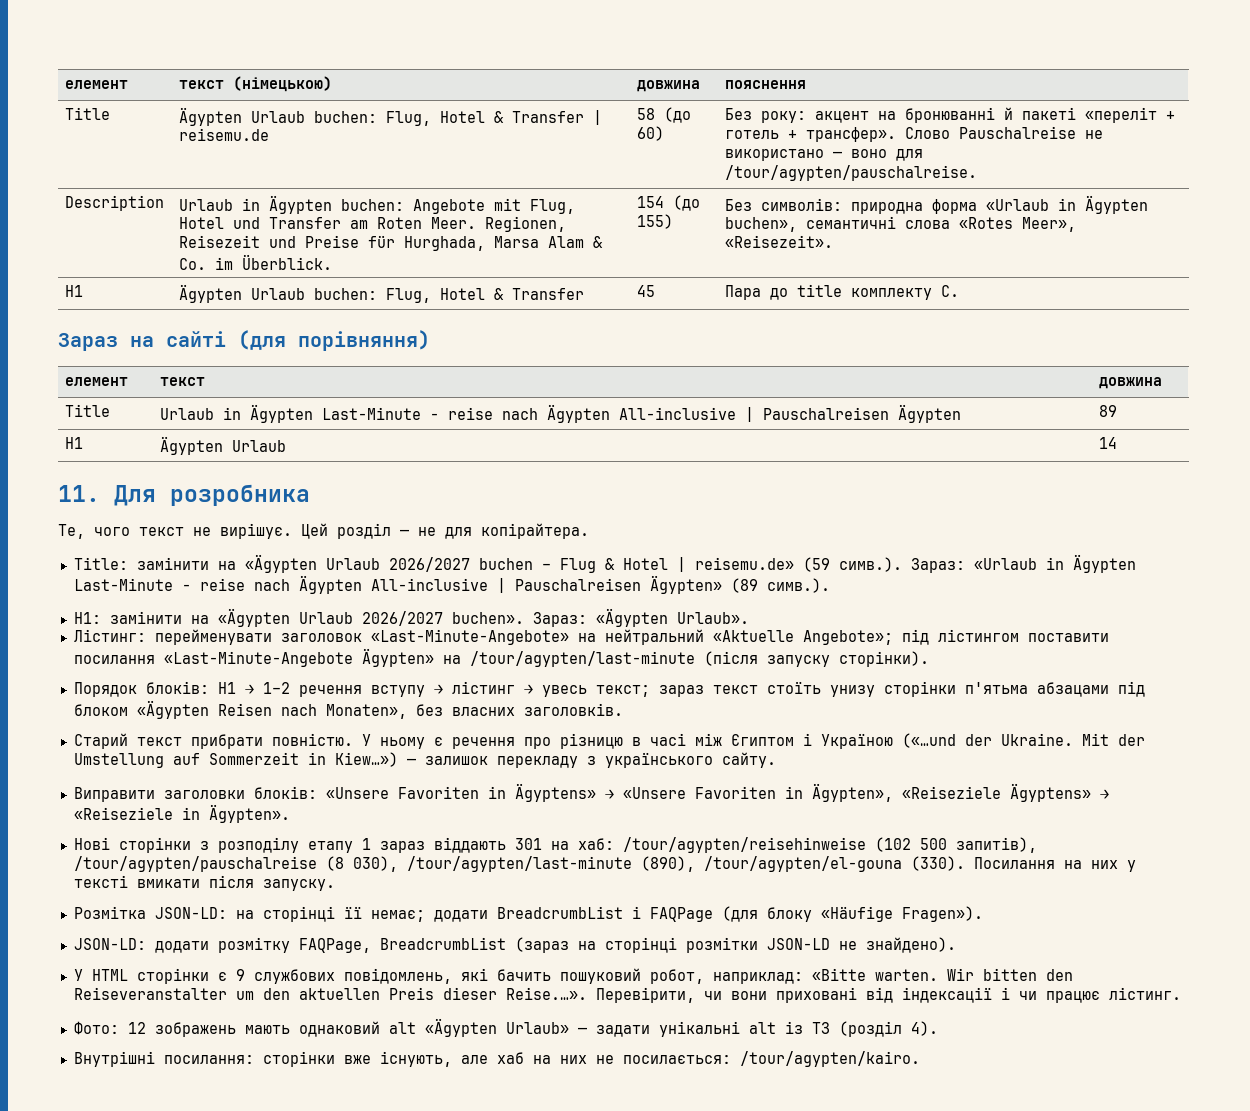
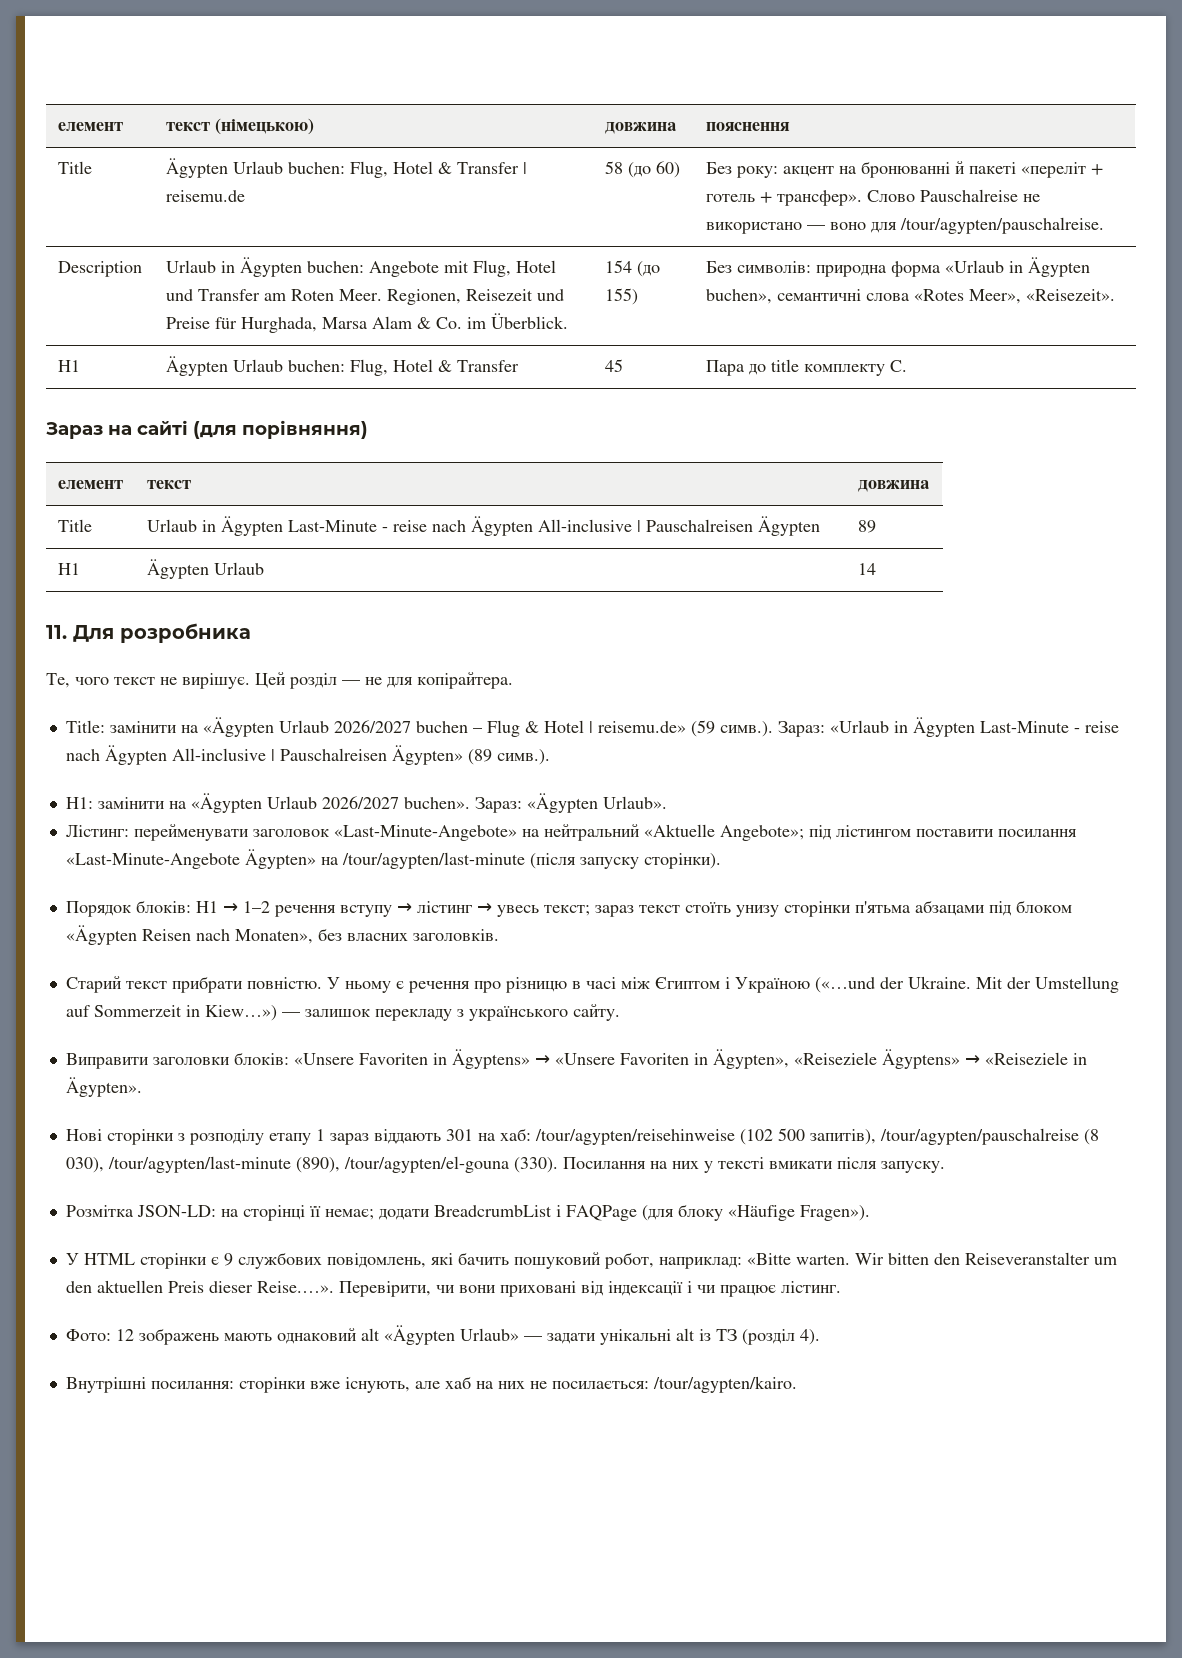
- JSON-LD: додати розмітку FAQPage, BreadcrumbList (зараз на сторінці розмітки JSON-LD не знайдено).

